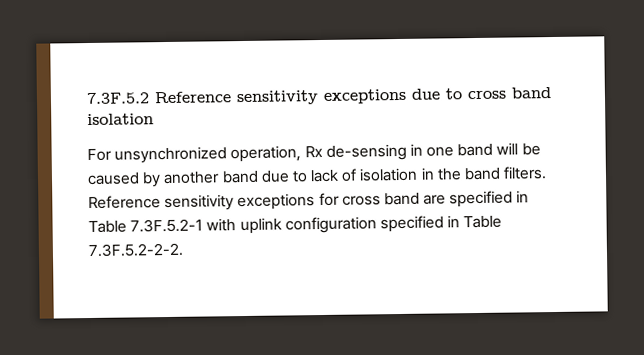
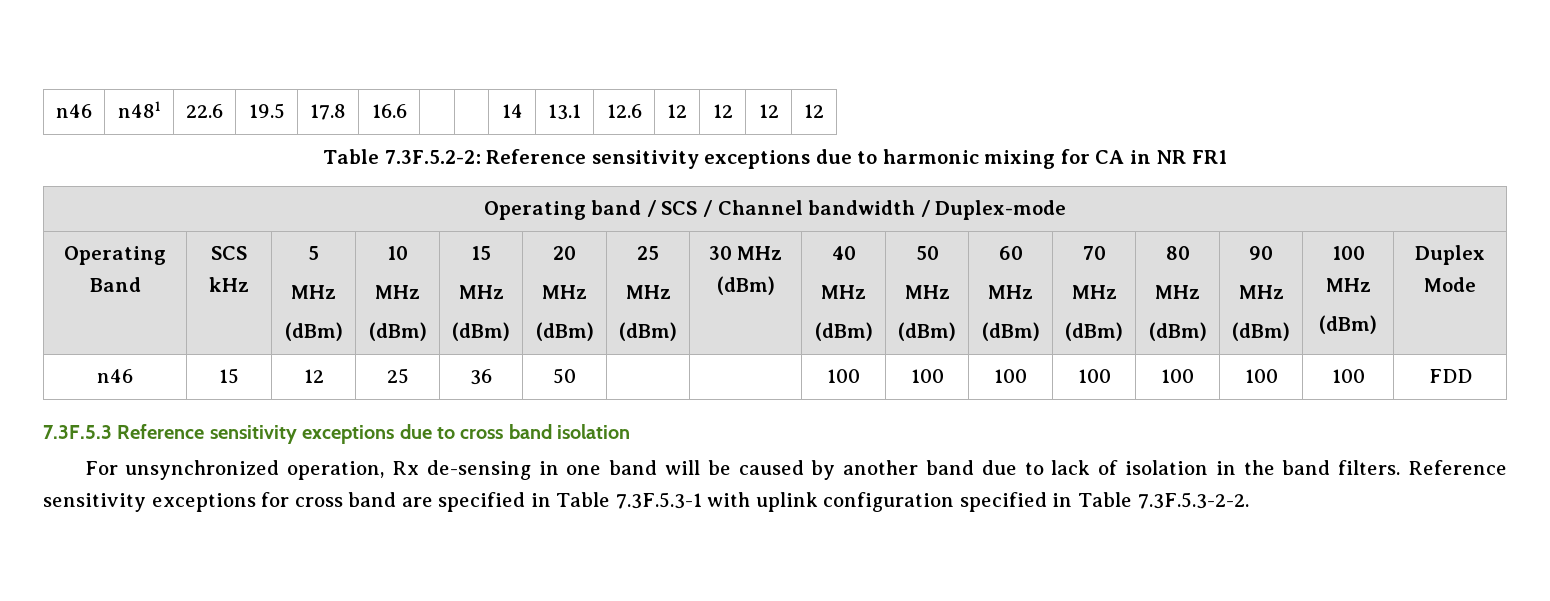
- 7.3F.5.2 Reference sensitivity exceptions due to cross band isolation
+ n46 | n481 | 22.6 | 19.5 | 17.8 | 16.6 | | | 14 | 13.1 | 12.6 | 12 | 12 | 12 | 12
+ Table 7.3F.5.2-2: Reference sensitivity exceptions due to harmonic mixing for CA in NR FR1
+ Operating band / SCS / Channel bandwidth / Duplex-mode
+ Operating Band | SCS kHz | 5
+ MHz
+ (dBm) | 10
+ MHz
+ (dBm) | 15
+ MHz
+ (dBm) | 20
+ MHz
+ (dBm) | 25
+ MHz
+ (dBm) | 30 MHz (dBm) | 40
+ MHz
+ (dBm) | 50
+ MHz
+ (dBm) | 60
+ MHz
+ (dBm) | 70
+ MHz
+ (dBm) | 80
+ MHz
+ (dBm) | 90
+ MHz
+ (dBm) | 100 MHz
+ (dBm) | Duplex Mode
+ n46 | 15 | 12 | 25 | 36 | 50 | | | 100 | 100 | 100 | 100 | 100 | 100 | 100 | FDD
+ 7.3F.5.3 Reference sensitivity exceptions due to cross band isolation
- Reference sensitivity exceptions for cross band are specified in Table 7.3F.5.2-1 with uplink configuration specified in Table 7.3F.5.2-2-2.
+ Reference sensitivity exceptions for cross band are specified in Table 7.3F.5.3-1 with uplink configuration specified in Table 7.3F.5.3-2-2.

